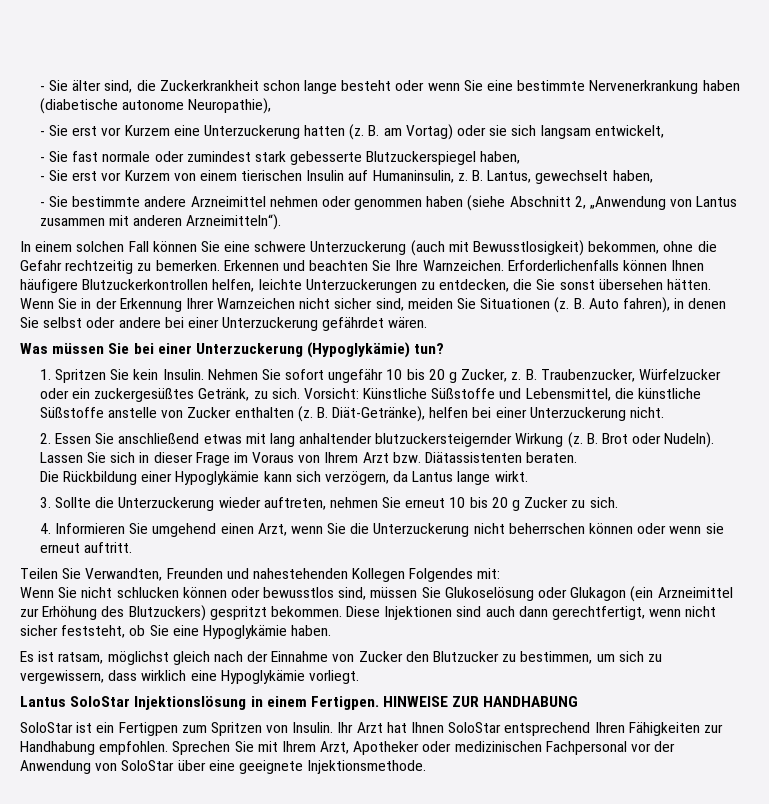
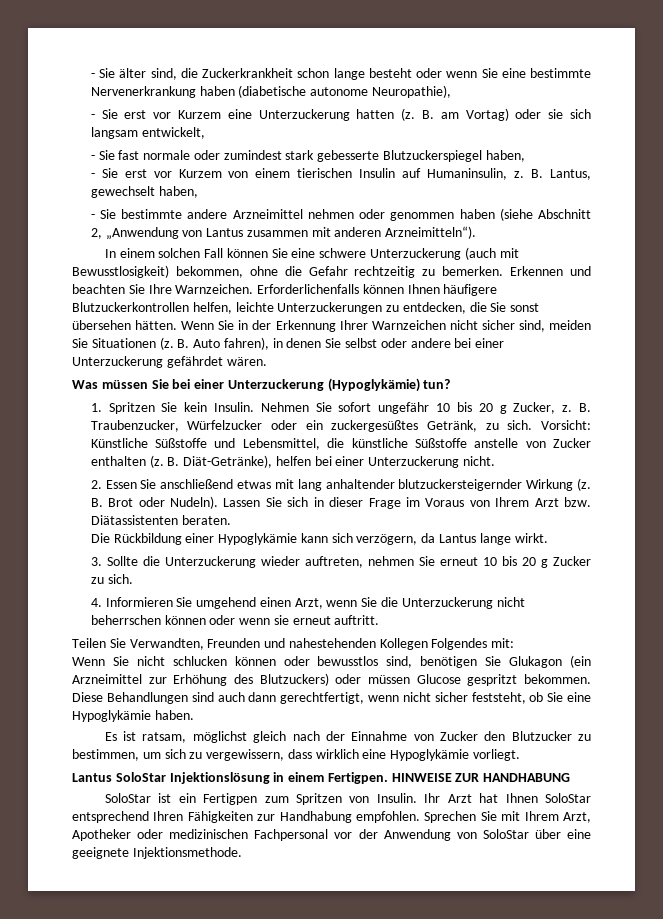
- Wenn Sie nicht schlucken können oder bewusstlos sind, müssen Sie Glukoselösung oder Glukagon (ein Arzneimittel zur Erhöhung des Blutzuckers) gespritzt bekommen.
+ Wenn Sie nicht schlucken können oder bewusstlos sind, benötigen Sie Glukagon (ein Arzneimittel zur Erhöhung des Blutzuckers) oder müssen Glucose gespritzt bekommen.
- Diese Injektionen sind auch dann gerechtfertigt, wenn nicht sicher feststeht, ob Sie eine Hypoglykämie haben.
+ Diese Behandlungen sind auch dann gerechtfertigt, wenn nicht sicher feststeht, ob Sie eine Hypoglykämie haben.

